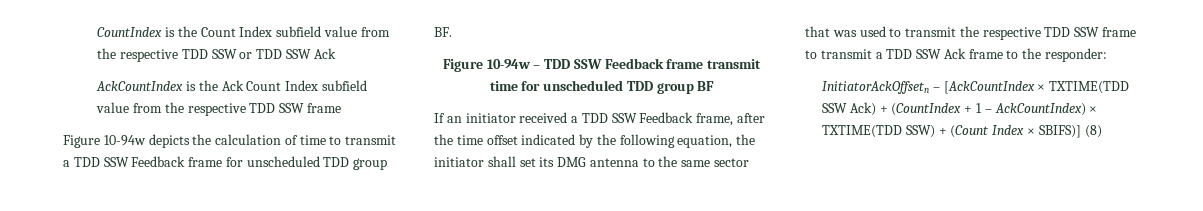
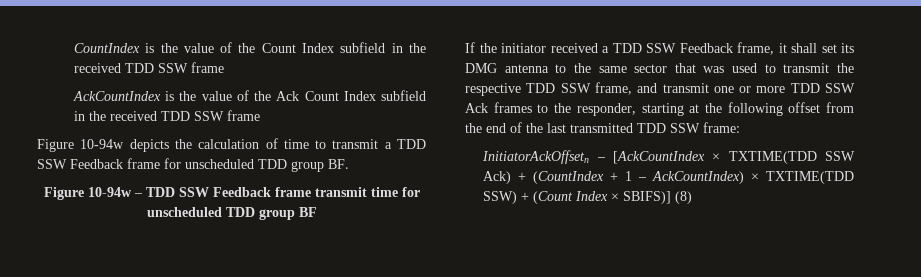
- CountIndex is the Count Index subfield value from the respective TDD SSW or TDD SSW Ack
+ CountIndex is the value of the Count Index subfield in the received TDD SSW frame
- AckCountIndex is the Ack Count Index subfield value from the respective TDD SSW frame
+ AckCountIndex is the value of the Ack Count Index subfield in the received TDD SSW frame
- If an initiator received a TDD SSW Feedback frame, after the time offset indicated by the following equation, the initiator shall set its DMG antenna to the same sector that was used to transmit the respective TDD SSW frame to transmit a TDD SSW Ack frame to the responder:
+ If the initiator received a TDD SSW Feedback frame, it shall set its DMG antenna to the same sector that was used to transmit the respective TDD SSW frame, and transmit one or more TDD SSW Ack frames to the responder, starting at the following offset from the end of the last transmitted TDD SSW frame:

